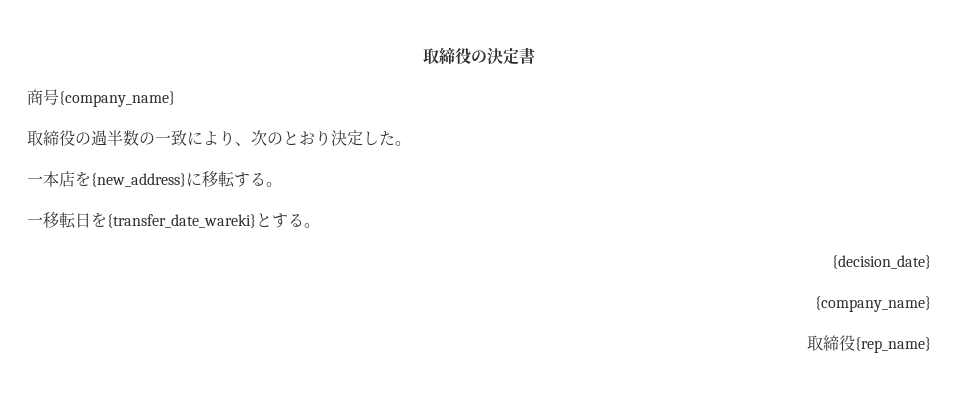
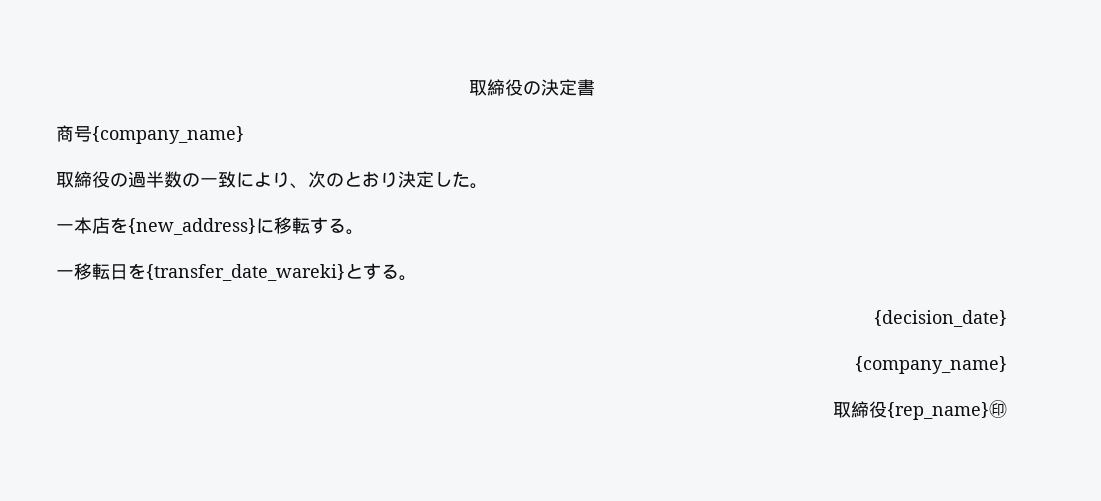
- 取締役{rep_name}
+ 取締役{rep_name}㊞

